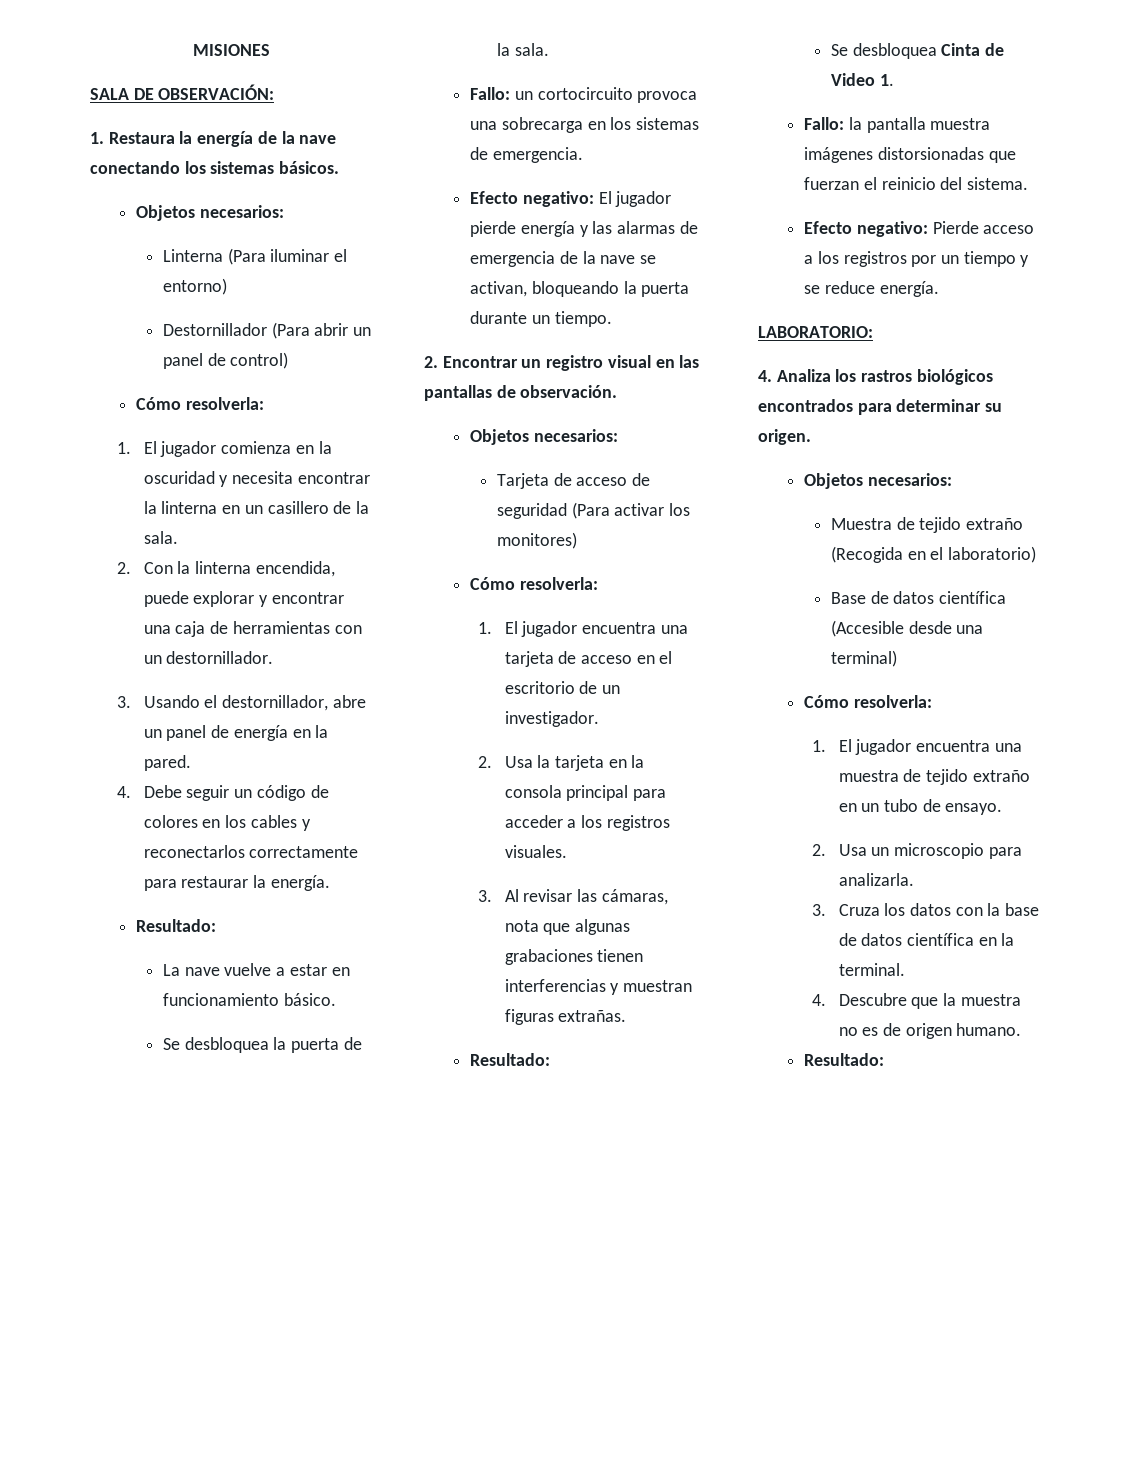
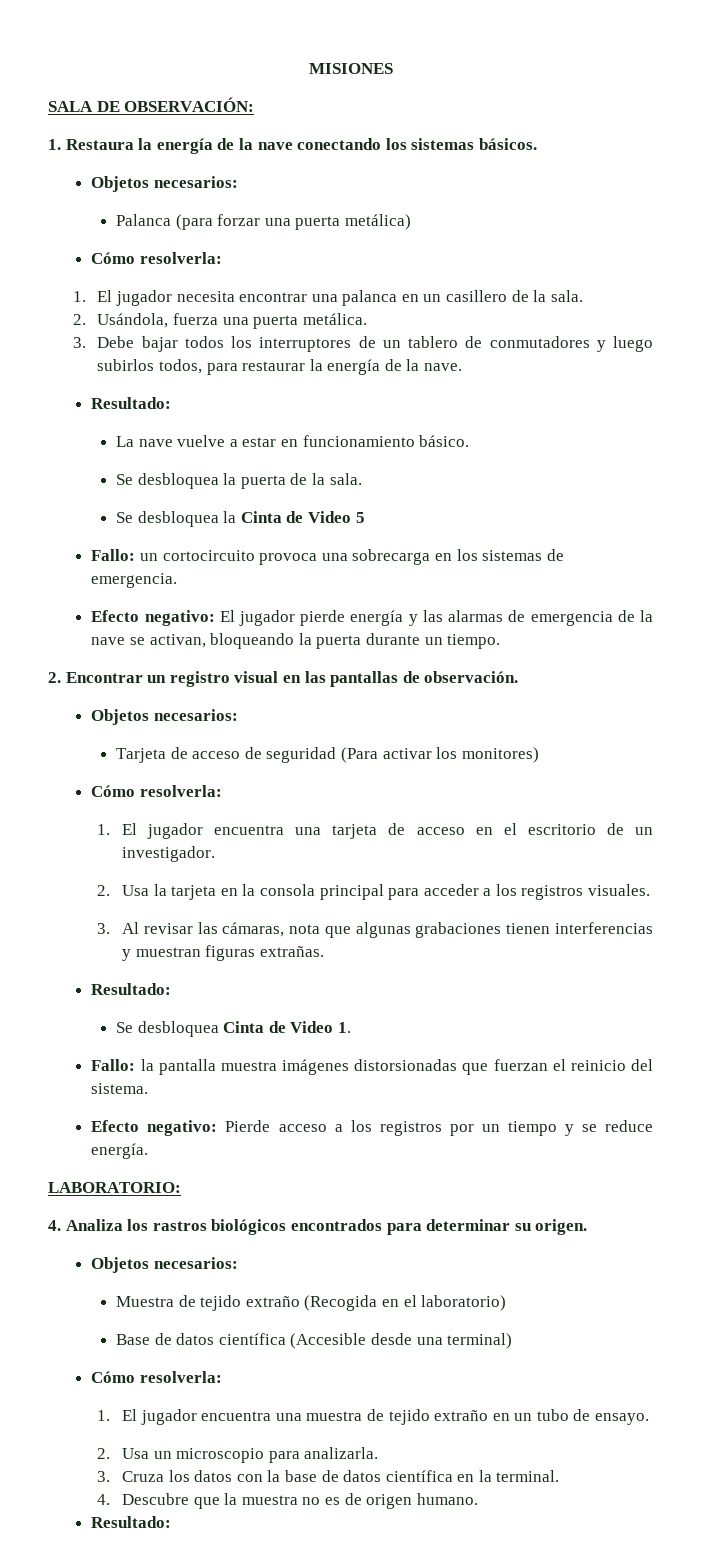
- Linterna (Para iluminar el entorno)
- Destornillador (Para abrir un panel de control)
+ Palanca (para forzar una puerta metálica)
  Cómo resolverla:
- 1. El jugador comienza en la oscuridad y necesita encontrar la linterna en un casillero de la sala.
+ 1. El jugador necesita encontrar una palanca en un casillero de la sala.
- 2. Con la linterna encendida, puede explorar y encontrar una caja de herramientas con un destornillador.
- 3. Usando el destornillador, abre un panel de energía en la pared.
- 4. Debe seguir un código de colores en los cables y reconectarlos correctamente para restaurar la energía.
+ 2. Usándola, fuerza una puerta metálica.
+ 3. Debe bajar todos los interruptores de un tablero de conmutadores y luego subirlos todos, para restaurar la energía de la nave.
+ Se desbloquea la Cinta de Video 5

